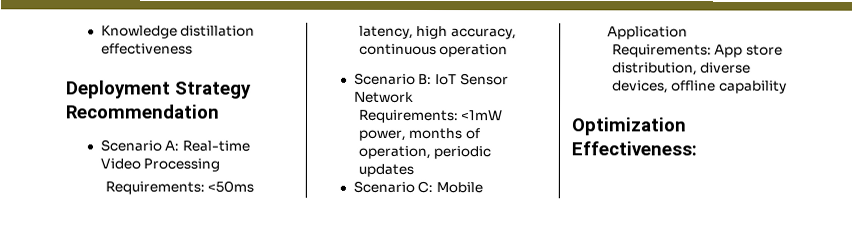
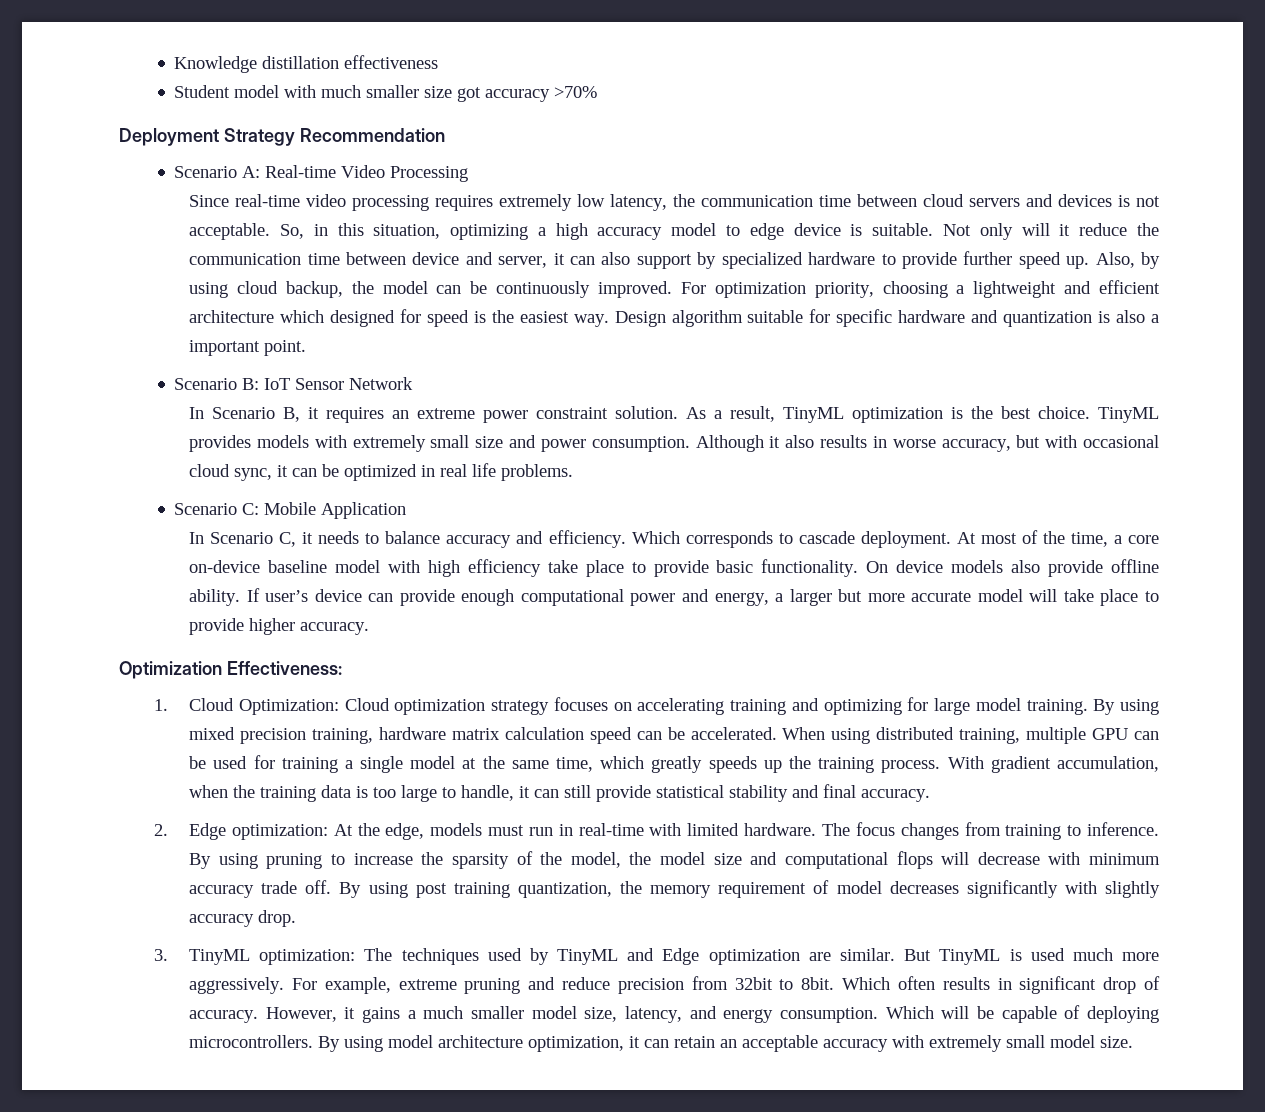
+ Student model with much smaller size got accuracy >70%
- Requirements: <50ms latency, high accuracy, continuous operation
+ Since real-time video processing requires extremely low latency, the communication time between cloud servers and devices is not acceptable. So, in this situation, optimizing a high accuracy model to edge device is suitable. Not only will it reduce the communication time between device and server, it can also support by specialized hardware to provide further speed up. Also, by using cloud backup, the model can be continuously improved. For optimization priority, choosing a lightweight and efficient architecture which designed for speed is the easiest way. Design algorithm suitable for specific hardware and quantization is also a important point.
- Requirements: <1mW power, months of operation, periodic updates
+ In Scenario B, it requires an extreme power constraint solution. As a result, TinyML optimization is the best choice. TinyML provides models with extremely small size and power consumption. Although it also results in worse accuracy, but with occasional cloud sync, it can be optimized in real life problems.
  Scenario C: Mobile Application
- Requirements: App store distribution, diverse devices, offline capability
+ In Scenario C, it needs to balance accuracy and efficiency. Which corresponds to cascade deployment. At most of the time, a core on-device baseline model with high efficiency take place to provide basic functionality. On device models also provide offline ability. If user’s device can provide enough computational power and energy, a larger but more accurate model will take place to provide higher accuracy.
  Optimization Effectiveness:
+ 1. Cloud Optimization: Cloud optimization strategy focuses on accelerating training and optimizing for large model training. By using mixed precision training, hardware matrix calculation speed can be accelerated. When using distributed training, multiple GPU can be used for training a single model at the same time, which greatly speeds up the training process. With gradient accumulation, when the training data is too large to handle, it can still provide statistical stability and final accuracy.
+ 2. Edge optimization: At the edge, models must run in real-time with limited hardware. The focus changes from training to inference. By using pruning to increase the sparsity of the model, the model size and computational flops will decrease with minimum accuracy trade off. By using post training quantization, the memory requirement of model decreases significantly with slightly accuracy drop.
+ 3. TinyML optimization: The techniques used by TinyML and Edge optimization are similar. But TinyML is used much more aggressively. For example, extreme pruning and reduce precision from 32bit to 8bit. Which often results in significant drop of accuracy. However, it gains a much smaller model size, latency, and energy consumption. Which will be capable of deploying microcontrollers. By using model architecture optimization, it can retain an acceptable accuracy with extremely small model size.

